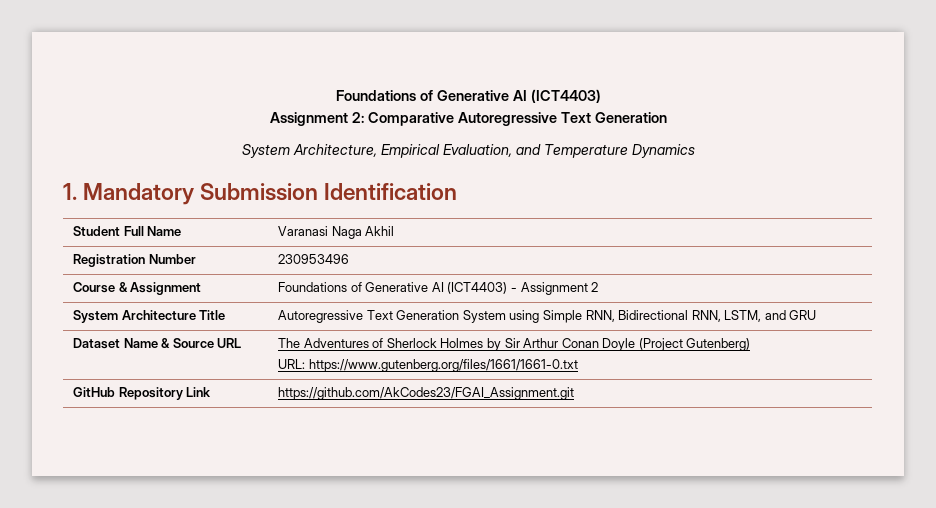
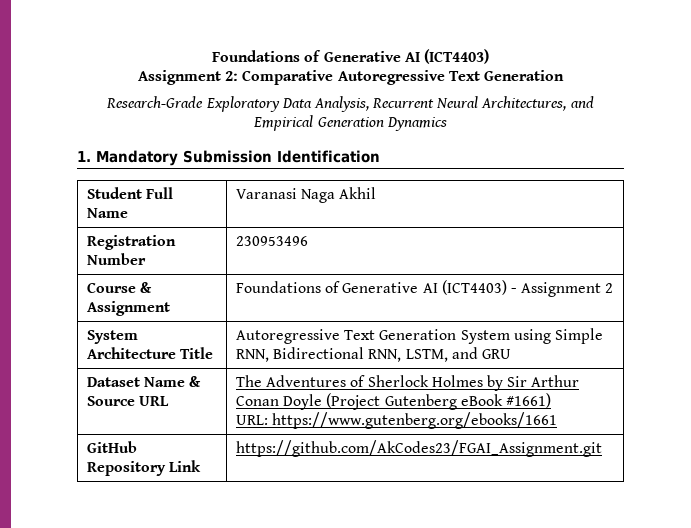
- System Architecture, Empirical Evaluation, and Temperature Dynamics
+ Research-Grade Exploratory Data Analysis, Recurrent Neural Architectures, and Empirical Generation Dynamics
- Dataset Name & Source URL | The Adventures of Sherlock Holmes by Sir Arthur Conan Doyle (Project Gutenberg)
- URL: https://www.gutenberg.org/files/1661/1661-0.txt
+ Dataset Name & Source URL | The Adventures of Sherlock Holmes by Sir Arthur Conan Doyle (Project Gutenberg eBook #1661)
+ URL: https://www.gutenberg.org/ebooks/1661

